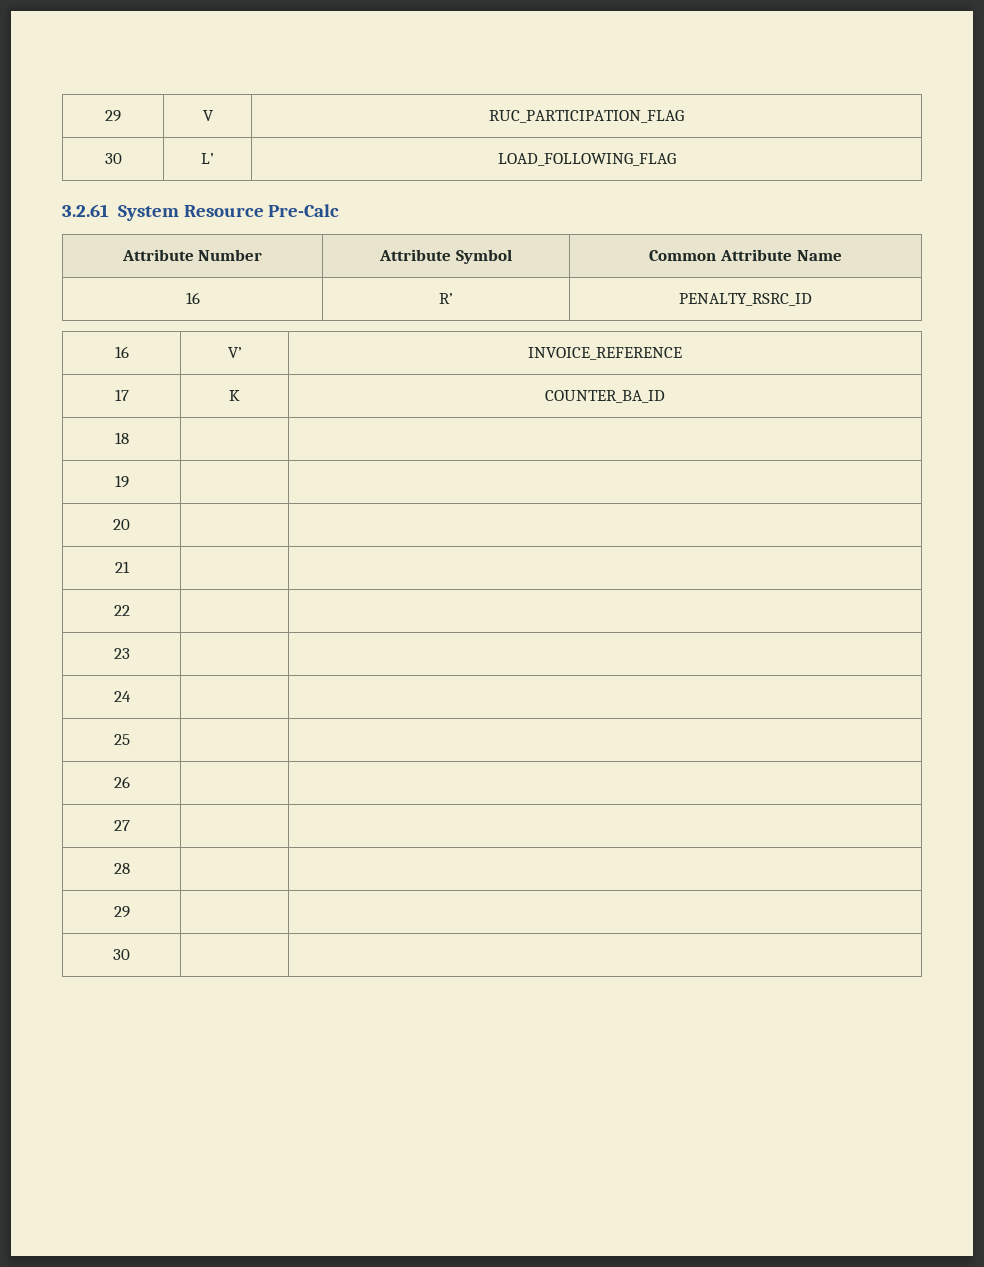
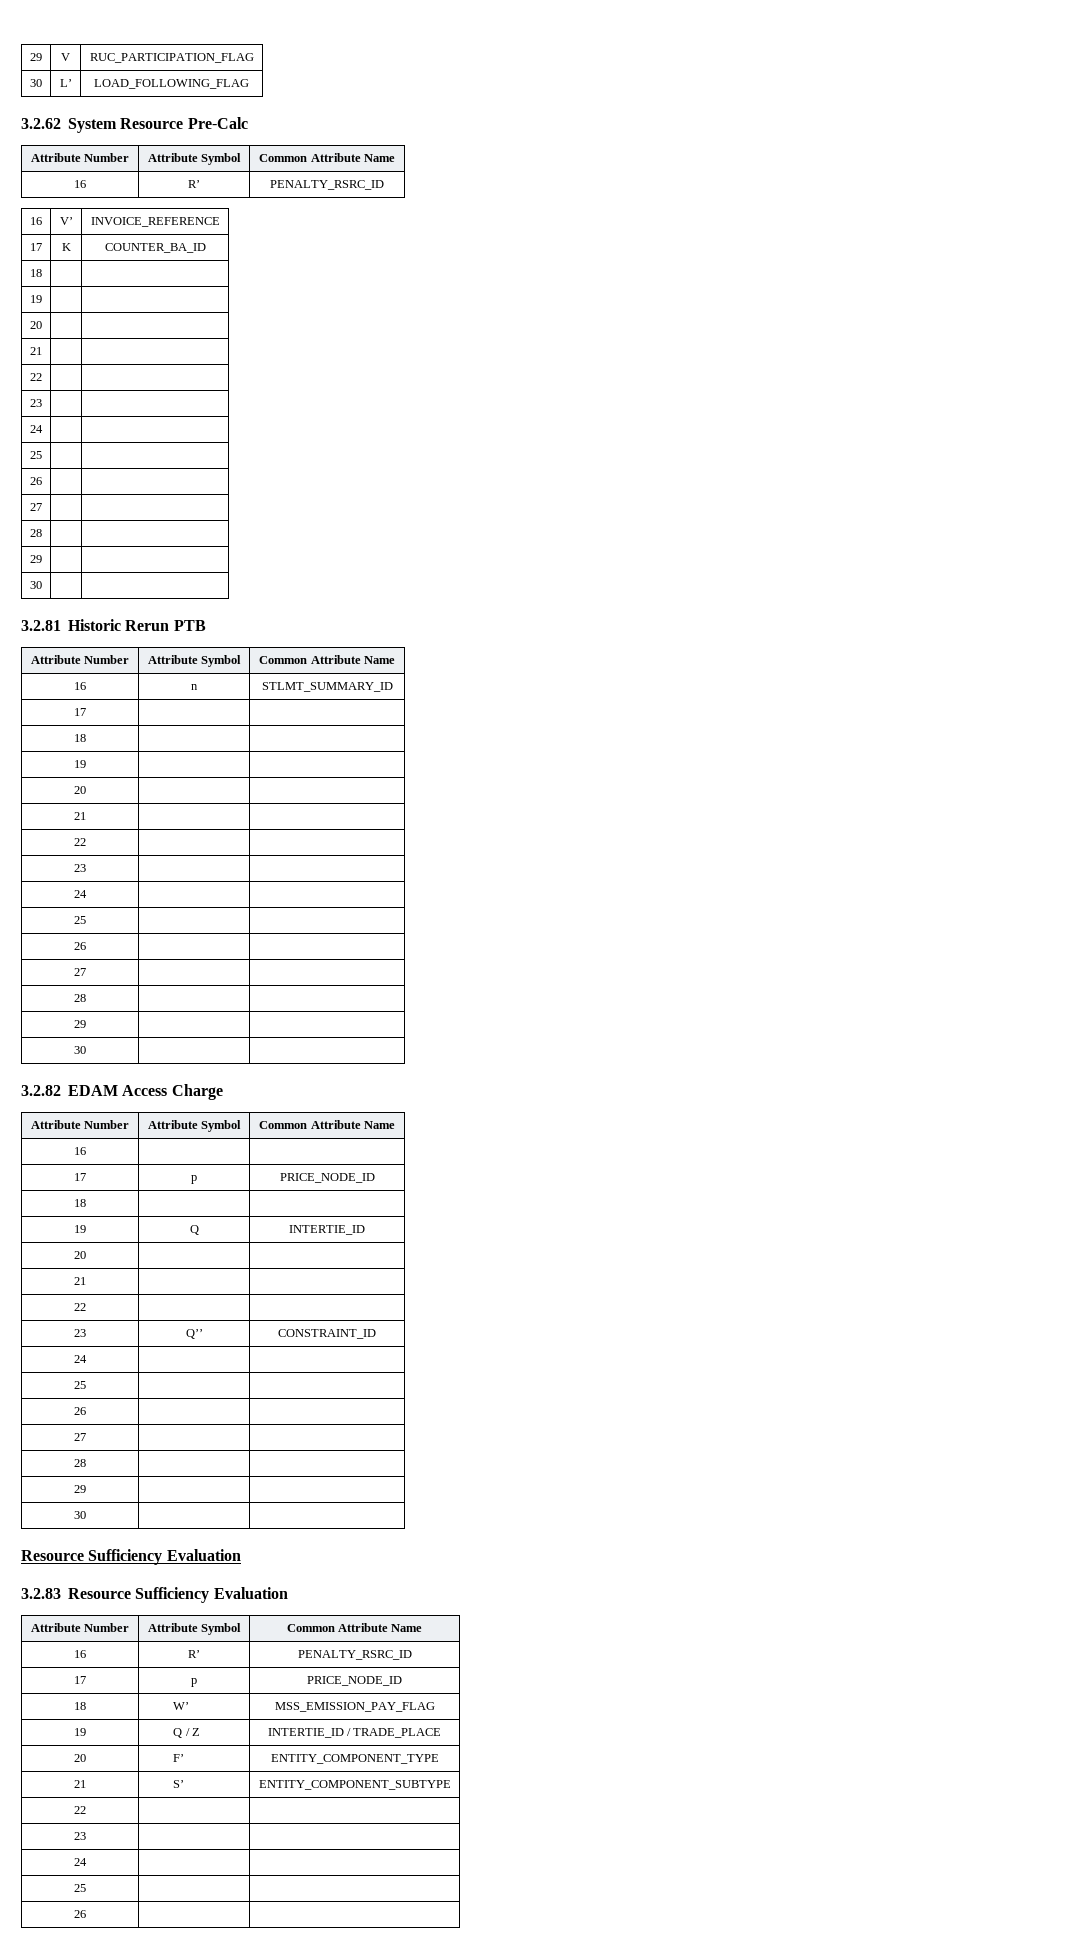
- 3.2.61 System Resource Pre-Calc
+ 3.2.62 System Resource Pre-Calc
+ 3.2.81 Historic Rerun PTB
+ Attribute Number | Attribute Symbol | Common Attribute Name
+ 16 | n | STLMT_SUMMARY_ID
+ 17 | |
+ 18 | |
+ 19 | |
+ 20 | |
+ 21 | |
+ 22 | |
+ 23 | |
+ 24 | |
+ 25 | |
+ 26 | |
+ 27 | |
+ 28 | |
+ 29 | |
+ 30 | |
+ 3.2.82 EDAM Access Charge
+ Attribute Number | Attribute Symbol | Common Attribute Name
+ 16 | |
+ 17 | p | PRICE_NODE_ID
+ 18 | |
+ 19 | Q | INTERTIE_ID
+ 20 | |
+ 21 | |
+ 22 | |
+ 23 | Q’’ | CONSTRAINT_ID
+ 24 | |
+ 25 | |
+ 26 | |
+ 27 | |
+ 28 | |
+ 29 | |
+ 30 | |
+ Resource Sufficiency Evaluation
+ 3.2.83 Resource Sufficiency Evaluation
+ Attribute Number | Attribute Symbol | Common Attribute Name
+ 16 | R’ | PENALTY_RSRC_ID
+ 17 | p | PRICE_NODE_ID
+ 18 | W’ | MSS_EMISSION_PAY_FLAG
+ 19 | Q / Z | INTERTIE_ID / TRADE_PLACE
+ 20 | F’ | ENTITY_COMPONENT_TYPE
+ 21 | S’ | ENTITY_COMPONENT_SUBTYPE
+ 22 | |
+ 23 | |
+ 24 | |
+ 25 | |
+ 26 | |

